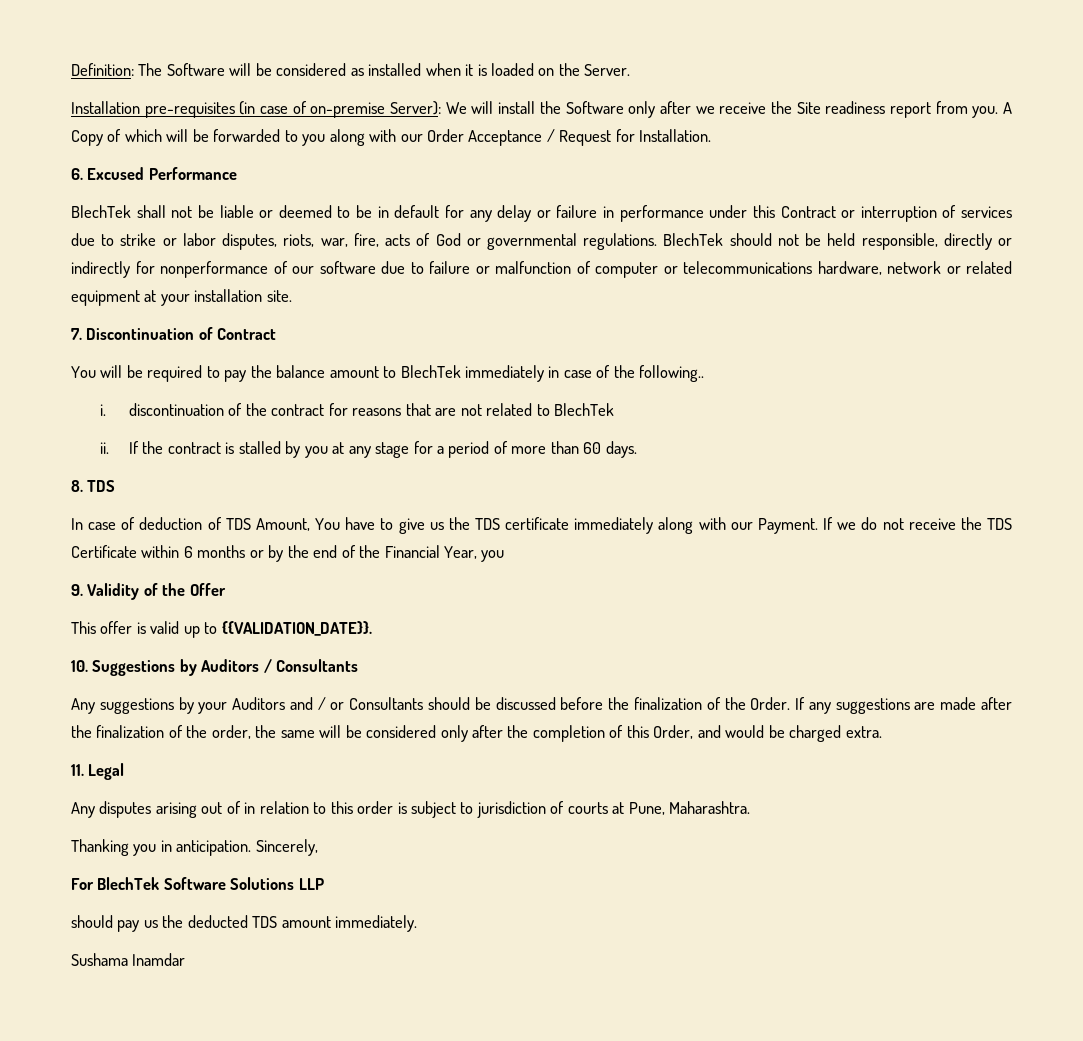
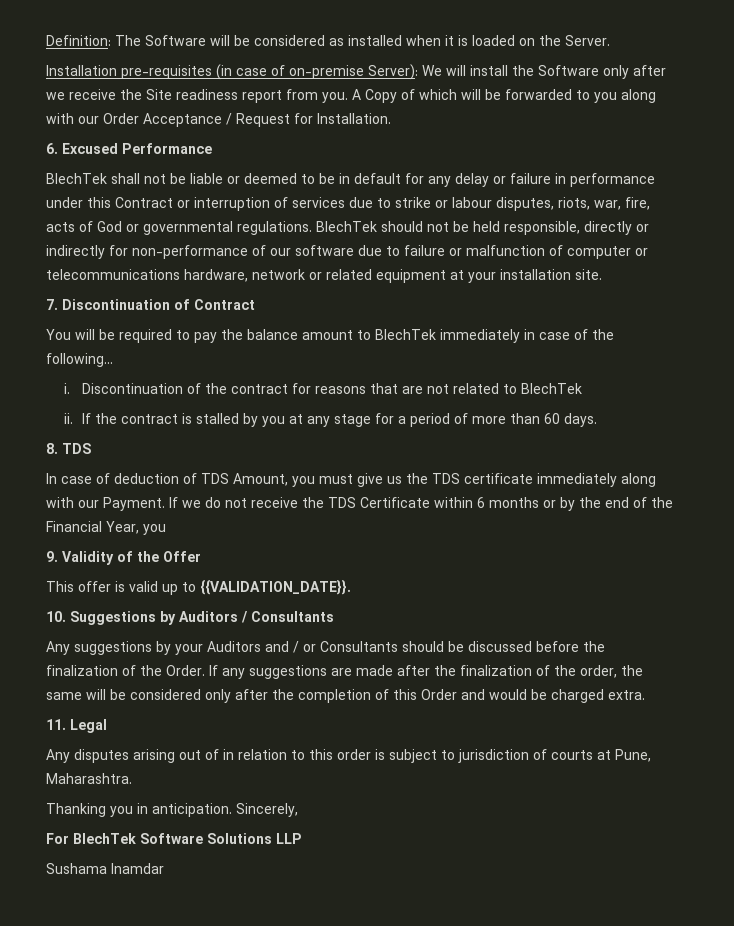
- BlechTek shall not be liable or deemed to be in default for any delay or failure in performance under this Contract or interruption of services due to strike or labor disputes, riots, war, fire, acts of God or governmental regulations.
+ BlechTek shall not be liable or deemed to be in default for any delay or failure in performance under this Contract or interruption of services due to strike or labour disputes, riots, war, fire, acts of God or governmental regulations.
- BlechTek should not be held responsible, directly or indirectly for nonperformance of our software due to failure or malfunction of computer or telecommunications hardware, network or related equipment at your installation site.
+ BlechTek should not be held responsible, directly or indirectly for non-performance of our software due to failure or malfunction of computer or telecommunications hardware, network or related equipment at your installation site.
- You will be required to pay the balance amount to BlechTek immediately in case of the following..
+ You will be required to pay the balance amount to BlechTek immediately in case of the following...
- i. discontinuation of the contract for reasons that are not related to BlechTek
+ i. Discontinuation of the contract for reasons that are not related to BlechTek
- In case of deduction of TDS Amount, You have to give us the TDS certificate immediately along with our Payment.
+ In case of deduction of TDS Amount, you must give us the TDS certificate immediately along with our Payment.
- If any suggestions are made after the finalization of the order, the same will be considered only after the completion of this Order, and would be charged extra.
+ If any suggestions are made after the finalization of the order, the same will be considered only after the completion of this Order and would be charged extra.
- should pay us the deducted TDS amount immediately.

